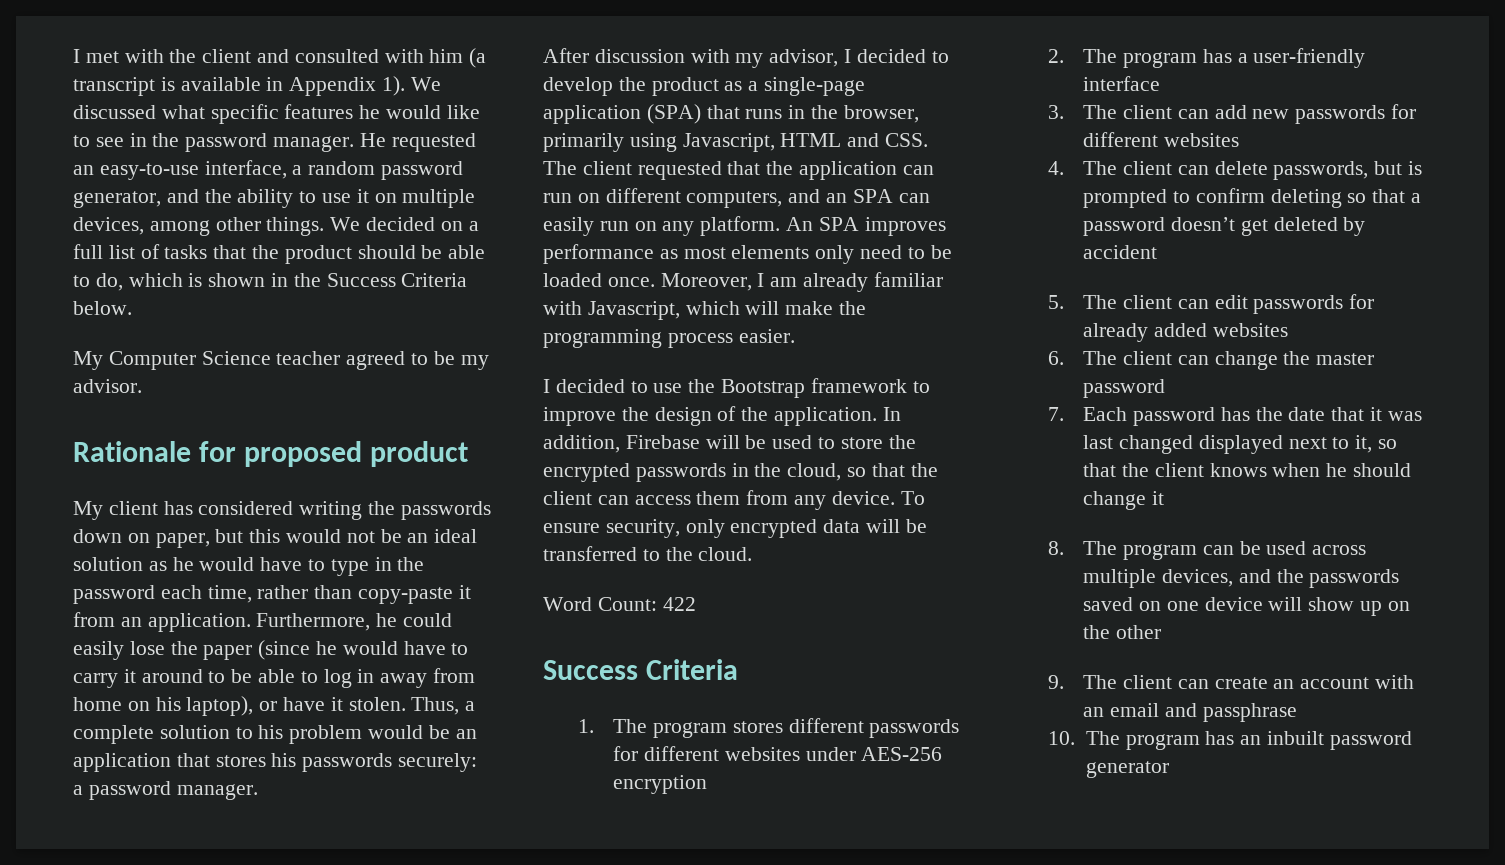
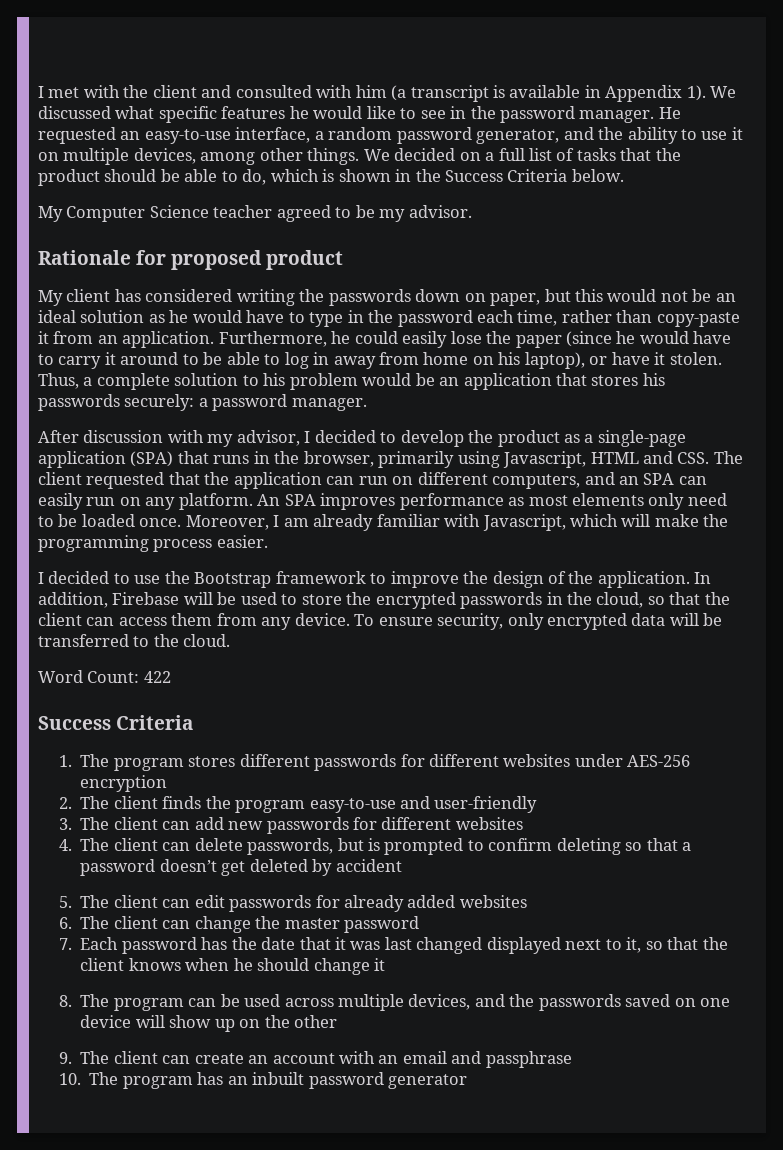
- 2. The program has a user-friendly interface
+ 2. The client finds the program easy-to-use and user-friendly

